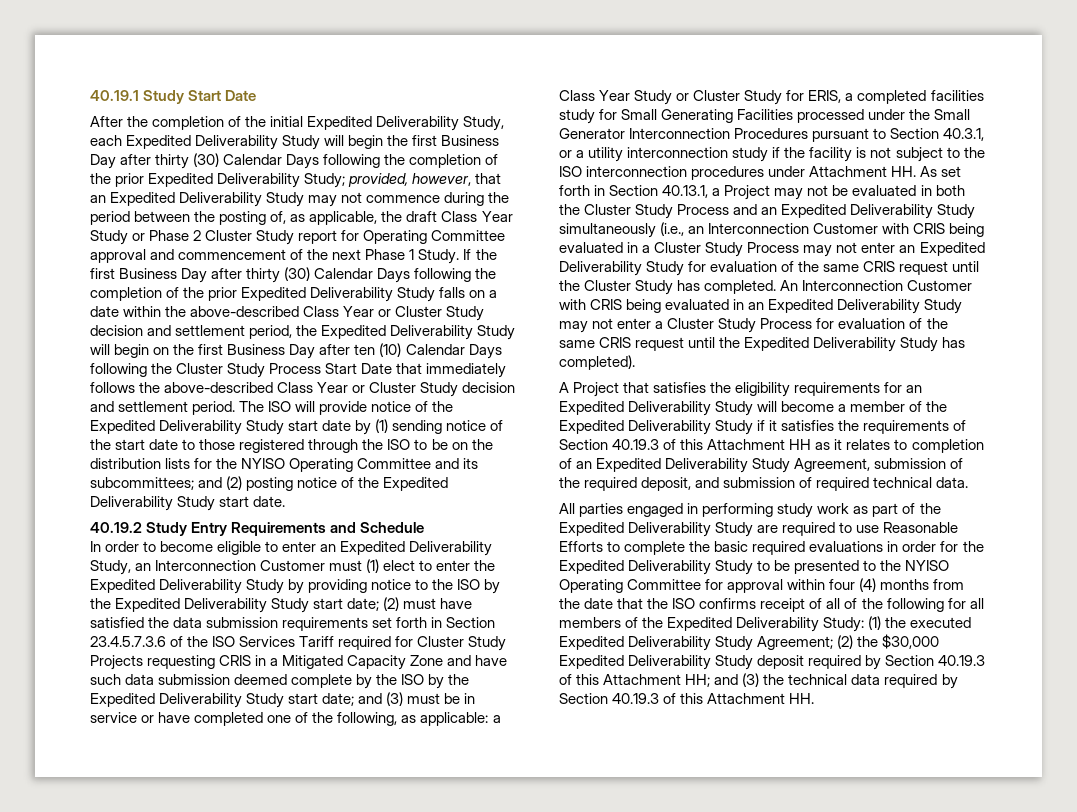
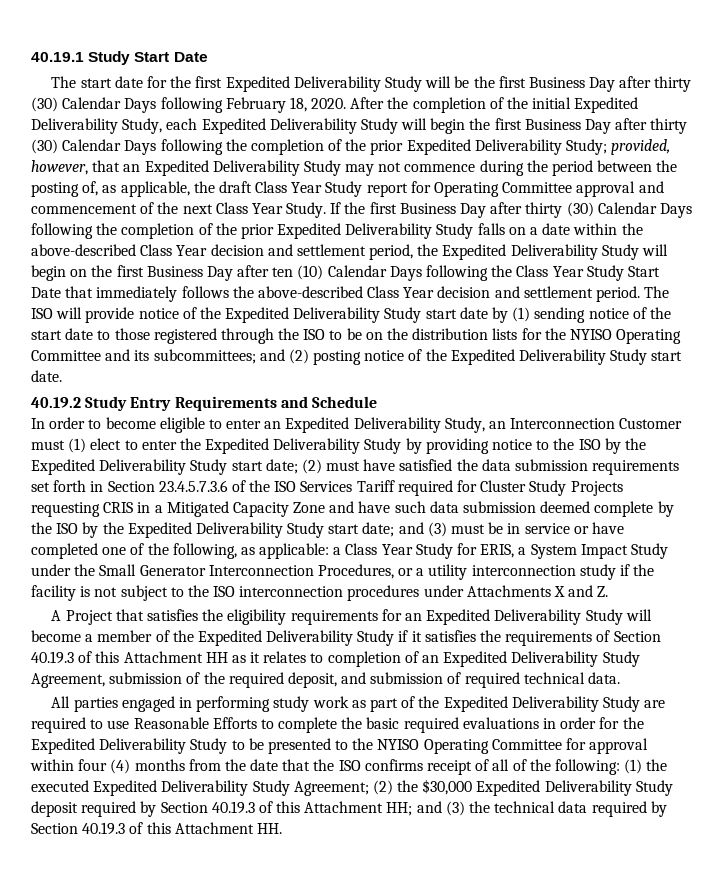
+ The start date for the first Expedited Deliverability Study will be the first Business Day after thirty (30) Calendar Days following February 18, 2020.
- provided, however, that an Expedited Deliverability Study may not commence during the period between the posting of, as applicable, the draft Class Year Study or Phase 2 Cluster Study report for Operating Committee approval and commencement of the next Phase 1 Study.
+ provided, however, that an Expedited Deliverability Study may not commence during the period between the posting of, as applicable, the draft Class Year Study report for Operating Committee approval and commencement of the next Class Year Study.
- If the first Business Day after thirty (30) Calendar Days following the completion of the prior Expedited Deliverability Study falls on a date within the above-described Class Year or Cluster Study decision and settlement period, the Expedited Deliverability Study will begin on the first Business Day after ten (10) Calendar Days following the Cluster Study Process Start Date that immediately follows the above-described Class Year or Cluster Study decision and settlement period.
+ If the first Business Day after thirty (30) Calendar Days following the completion of the prior Expedited Deliverability Study falls on a date within the above-described Class Year decision and settlement period, the Expedited Deliverability Study will begin on the first Business Day after ten (10) Calendar Days following the Class Year Study Start Date that immediately follows the above-described Class Year decision and settlement period.
- a Class Year Study or Cluster Study for ERIS, a completed facilities study for Small Generating Facilities processed under the Small Generator Interconnection Procedures pursuant to Section 40.3.1, or a utility interconnection study if the facility is not subject to the ISO interconnection procedures under Attachment HH. As set forth in Section 40.13.1, a Project may not be evaluated in both the Cluster Study Process and an Expedited Deliverability Study simultaneously (i.e., an Interconnection Customer with CRIS being evaluated in a Cluster Study Process may not enter an Expedited Deliverability Study for evaluation of the same CRIS request until the Cluster Study has completed. An Interconnection Customer with CRIS being evaluated in an Expedited Deliverability Study may not enter a Cluster Study Process for evaluation of the same CRIS request until the Expedited Deliverability Study has completed).
+ a Class Year Study for ERIS, a System Impact Study under the Small Generator Interconnection Procedures, or a utility interconnection study if the facility is not subject to the ISO interconnection procedures under Attachments X and Z.
- All parties engaged in performing study work as part of the Expedited Deliverability Study are required to use Reasonable Efforts to complete the basic required evaluations in order for the Expedited Deliverability Study to be presented to the NYISO Operating Committee for approval within four (4) months from the date that the ISO confirms receipt of all of the following for all members of the Expedited Deliverability Study:
+ All parties engaged in performing study work as part of the Expedited Deliverability Study are required to use Reasonable Efforts to complete the basic required evaluations in order for the Expedited Deliverability Study to be presented to the NYISO Operating Committee for approval within four (4) months from the date that the ISO confirms receipt of all of the following:

